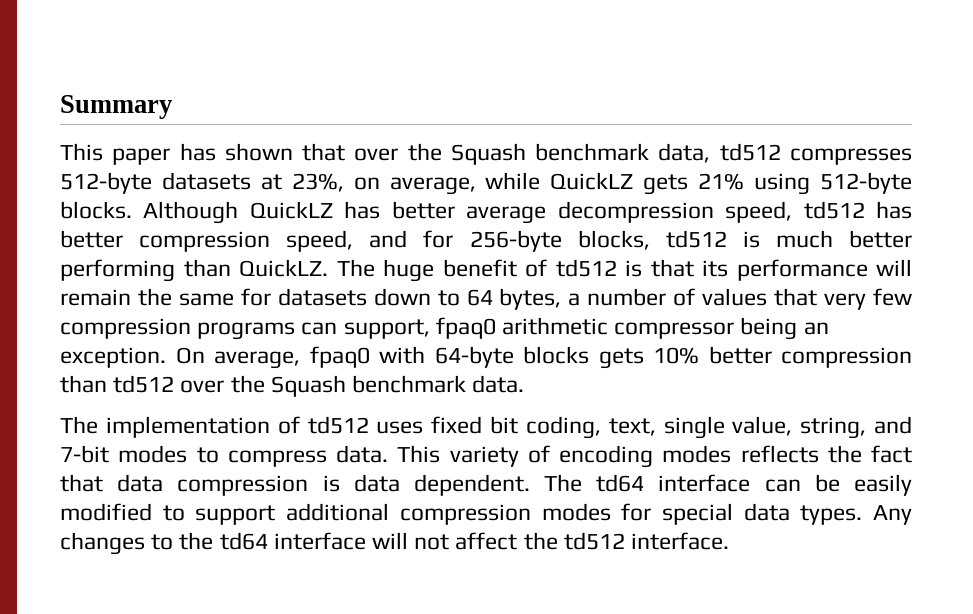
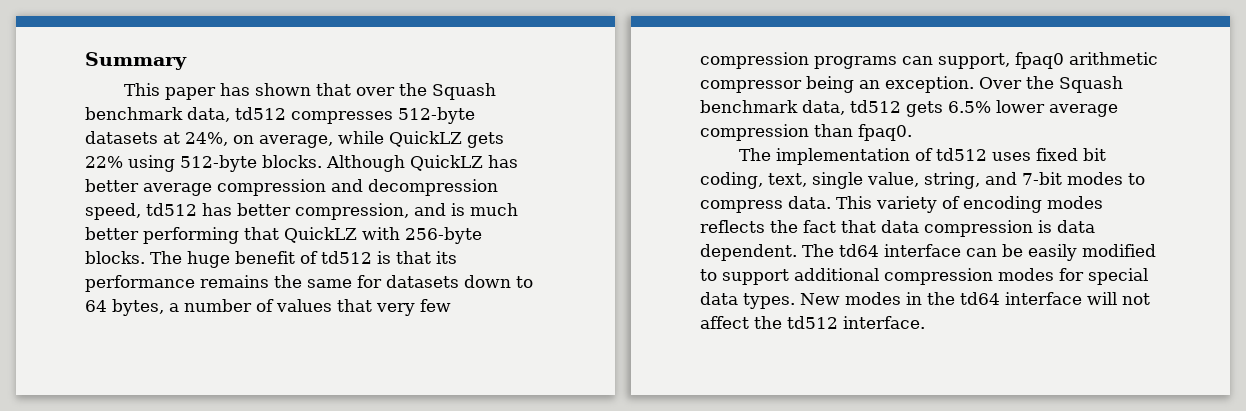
- This paper has shown that over the Squash benchmark data, td512 compresses 512-byte datasets at 23%, on average, while QuickLZ gets 21% using 512-byte blocks.
+ This paper has shown that over the Squash benchmark data, td512 compresses 512-byte datasets at 24%, on average, while QuickLZ gets 22% using 512-byte blocks.
- Although QuickLZ has better average decompression speed, td512 has better compression speed, and for 256-byte blocks, td512 is much better performing than QuickLZ.
+ Although QuickLZ has better average compression and decompression speed, td512 has better compression, and is much better performing that QuickLZ with 256-byte blocks.
- The huge benefit of td512 is that its performance will remain the same for datasets down to 64 bytes, a number of values that very few compression programs can support, fpaq0 arithmetic compressor being an exception.
+ The huge benefit of td512 is that its performance remains the same for datasets down to 64 bytes, a number of values that very few compression programs can support, fpaq0 arithmetic compressor being an exception.
- On average, fpaq0 with 64-byte blocks gets 10% better compression than td512 over the Squash benchmark data.
+ Over the Squash benchmark data, td512 gets 6.5% lower average compression than fpaq0.
- Any changes to the td64 interface will not affect the td512 interface.
+ New modes in the td64 interface will not affect the td512 interface.

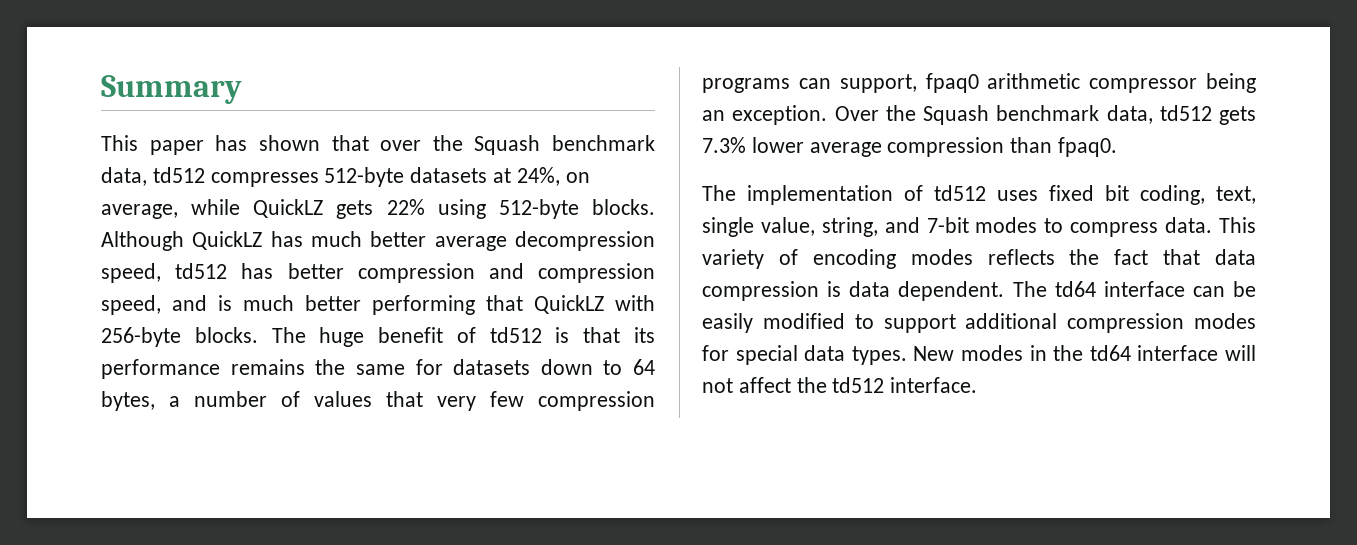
- Although QuickLZ has better average compression and decompression speed, td512 has better compression, and is much better performing that QuickLZ with 256-byte blocks.
+ Although QuickLZ has much better average decompression speed, td512 has better compression and compression speed, and is much better performing that QuickLZ with 256-byte blocks.
- Over the Squash benchmark data, td512 gets 6.5% lower average compression than fpaq0.
+ Over the Squash benchmark data, td512 gets 7.3% lower average compression than fpaq0.

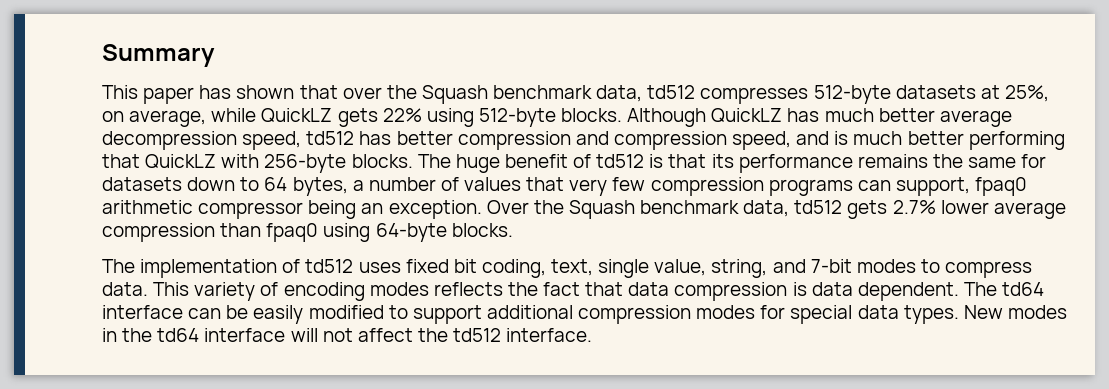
- This paper has shown that over the Squash benchmark data, td512 compresses 512-byte datasets at 24%, on average, while QuickLZ gets 22% using 512-byte blocks.
+ This paper has shown that over the Squash benchmark data, td512 compresses 512-byte datasets at 25%, on average, while QuickLZ gets 22% using 512-byte blocks.
- Over the Squash benchmark data, td512 gets 7.3% lower average compression than fpaq0.
+ Over the Squash benchmark data, td512 gets 2.7% lower average compression than fpaq0 using 64-byte blocks.

